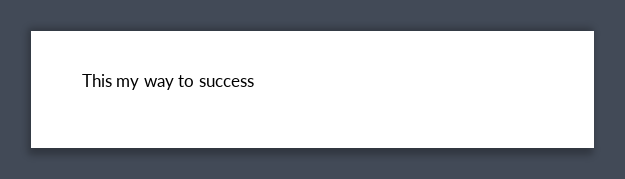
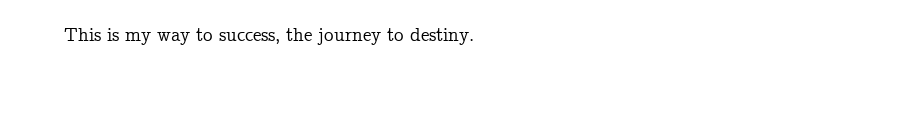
- This my way to success
+ This is my way to success, the journey to destiny.

